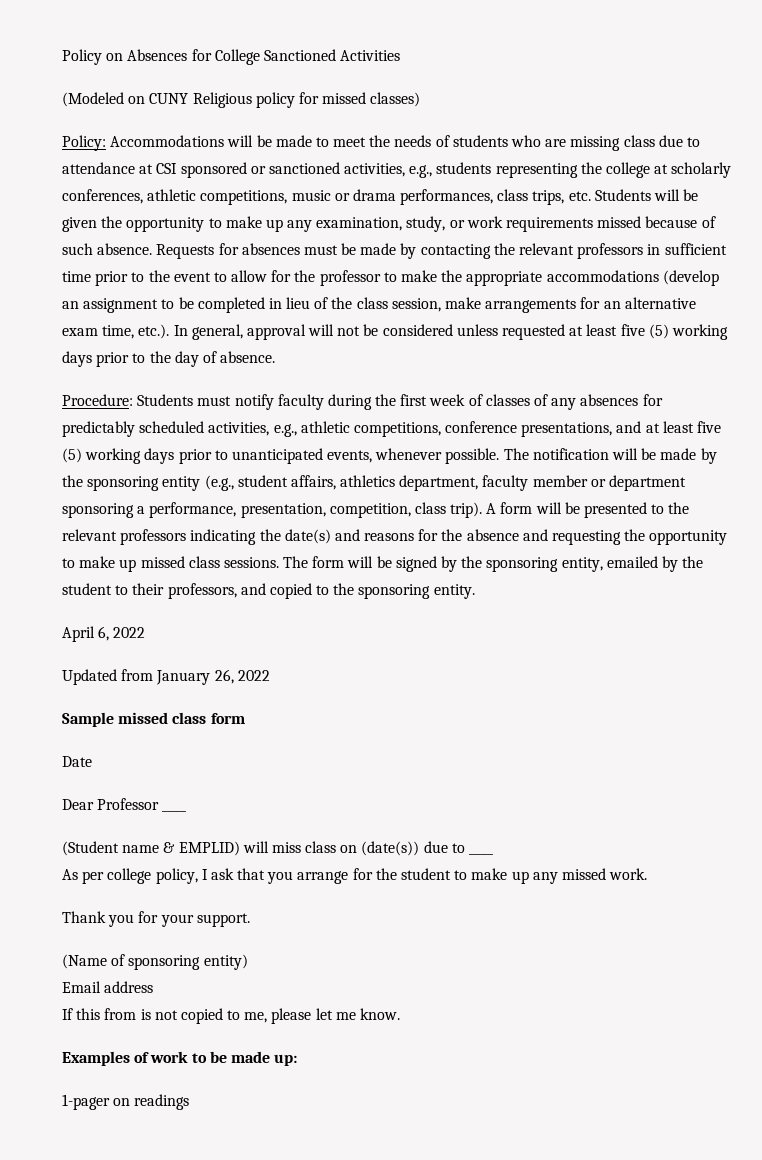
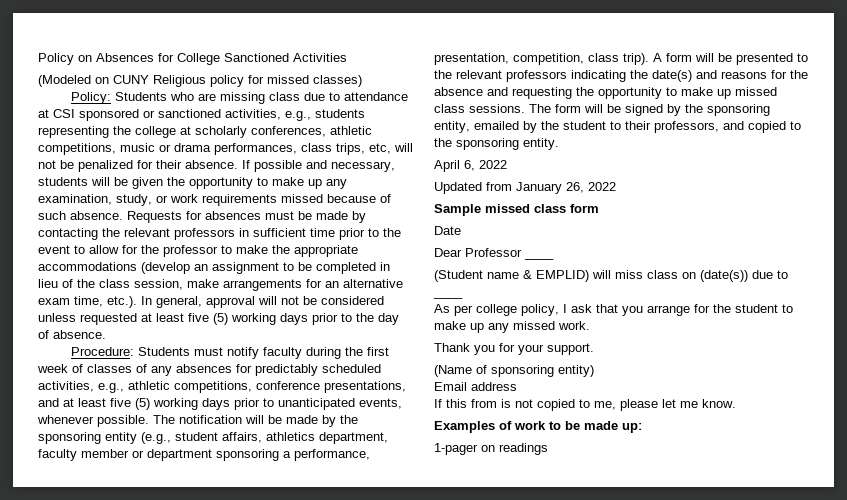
- Policy: Accommodations will be made to meet the needs of students who are missing class due to attendance at CSI sponsored or sanctioned activities, e.g., students representing the college at scholarly conferences, athletic competitions, music or drama performances, class trips, etc. Students will be given the opportunity to make up any examination, study, or work requirements missed because of such absence.
+ Policy: Students who are missing class due to attendance at CSI sponsored or sanctioned activities, e.g., students representing the college at scholarly conferences, athletic competitions, music or drama performances, class trips, etc, will not be penalized for their absence. If possible and necessary, students will be given the opportunity to make up any examination, study, or work requirements missed because of such absence.

